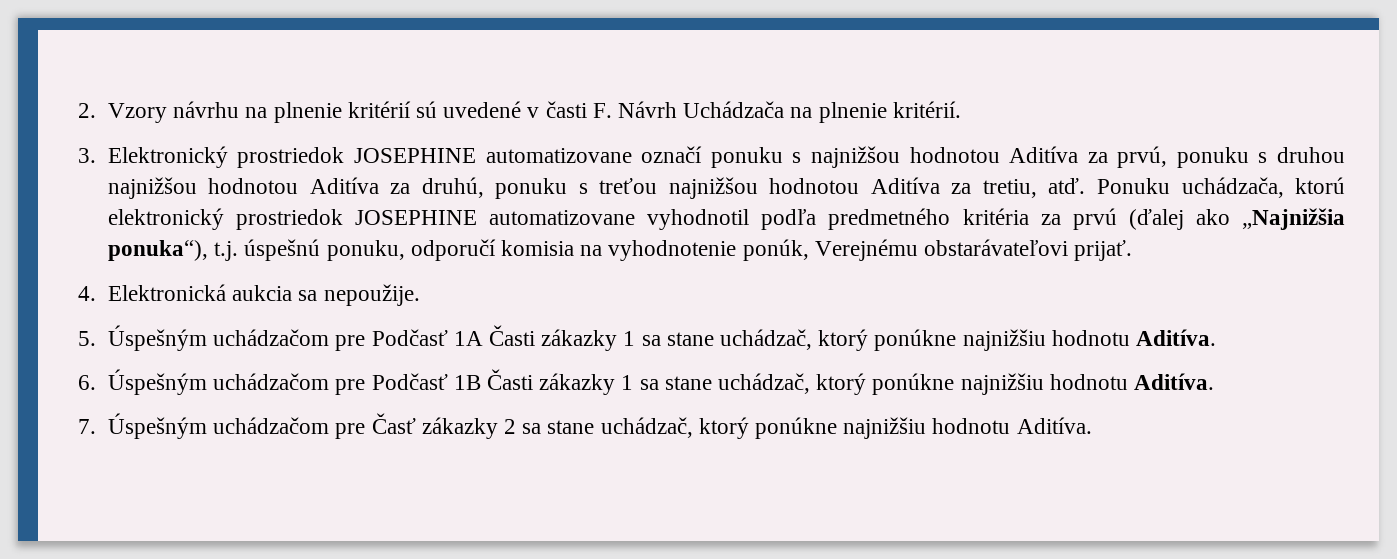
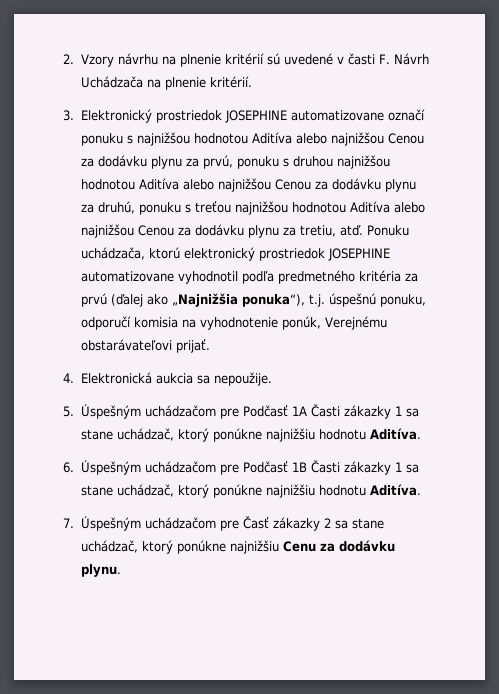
- 3. Elektronický prostriedok JOSEPHINE automatizovane označí ponuku s najnižšou hodnotou Aditíva za prvú, ponuku s druhou najnižšou hodnotou Aditíva za druhú, ponuku s treťou najnižšou hodnotou Aditíva za tretiu, atď.
+ 3. Elektronický prostriedok JOSEPHINE automatizovane označí ponuku s najnižšou hodnotou Aditíva alebo najnižšou Cenou za dodávku plynu za prvú, ponuku s druhou najnižšou hodnotou Aditíva alebo najnižšou Cenou za dodávku plynu za druhú, ponuku s treťou najnižšou hodnotou Aditíva alebo najnižšou Cenou za dodávku plynu za tretiu, atď.
- 7. Úspešným uchádzačom pre Časť zákazky 2 sa stane uchádzač, ktorý ponúkne najnižšiu hodnotu Aditíva.
+ 7. Úspešným uchádzačom pre Časť zákazky 2 sa stane uchádzač, ktorý ponúkne najnižšiu Cenu za dodávku plynu.

